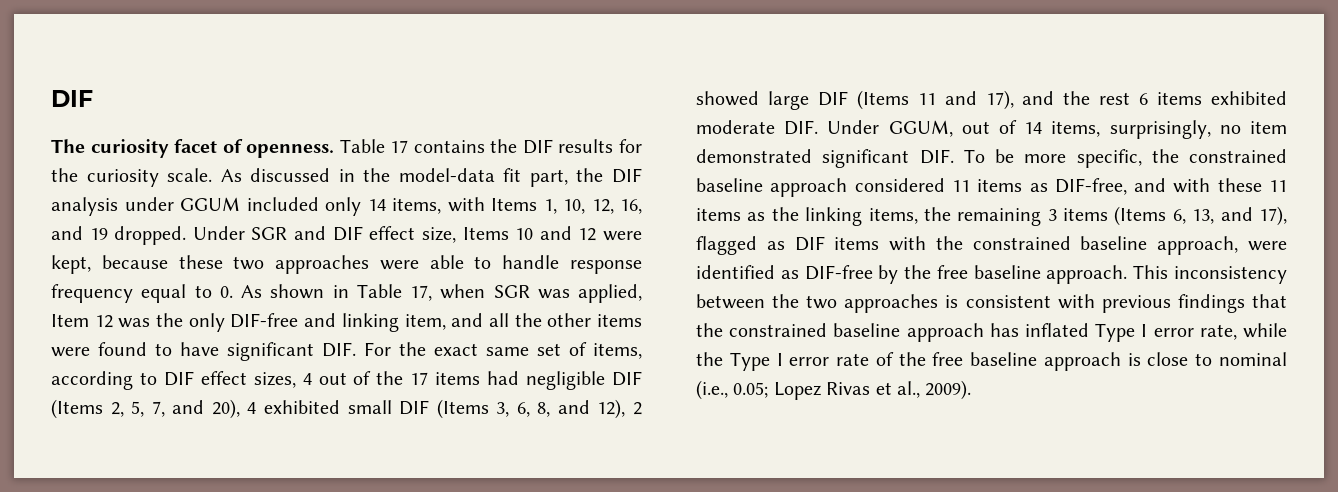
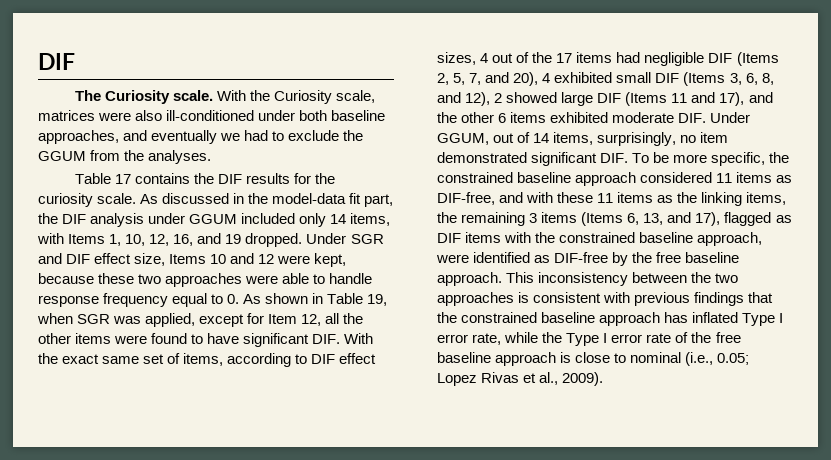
- The curiosity facet of openness. Table 17 contains the DIF results for the curiosity scale.
+ The Curiosity scale. With the Curiosity scale, matrices were also ill-conditioned under both baseline approaches, and eventually we had to exclude the GGUM from the analyses.
+ Table 17 contains the DIF results for the curiosity scale.
- Under SGR and DIF effect size, Items 10 and 12 were kept, because these two approaches were able to handle response frequency equal to 0. As shown in Table 17, when SGR was applied, Item 12 was the only DIF-free and linking item, and all the other items were found to have significant DIF. For the exact same set of items, according to DIF effect sizes, 4 out of the 17 items had negligible DIF (Items 2, 5, 7, and 20), 4 exhibited small DIF (Items 3, 6, 8, and 12), 2 showed large DIF (Items 11 and 17), and the rest 6 items exhibited moderate DIF. Under GGUM, out of 14 items, surprisingly, no item demonstrated significant DIF. To be more specific, the constrained baseline approach considered 11 items as DIF-free, and with these 11 items as the linking items, the remaining 3 items (Items 6, 13, and 17), flagged as DIF items with the constrained baseline approach, were identified as DIF-free by the free baseline approach.
+ Under SGR and DIF effect size, Items 10 and 12 were kept, because these two approaches were able to handle response frequency equal to 0. As shown in Table 19, when SGR was applied, except for Item 12, all the other items were found to have significant DIF. With the exact same set of items, according to DIF effect sizes, 4 out of the 17 items had negligible DIF (Items 2, 5, 7, and 20), 4 exhibited small DIF (Items 3, 6, 8, and 12), 2 showed large DIF (Items 11 and 17), and the other 6 items exhibited moderate DIF. Under GGUM, out of 14 items, surprisingly, no item demonstrated significant DIF. To be more specific, the constrained baseline approach considered 11 items as DIF-free, and with these 11 items as the linking items, the remaining 3 items (Items 6, 13, and 17), flagged as DIF items with the constrained baseline approach, were identified as DIF-free by the free baseline approach.

